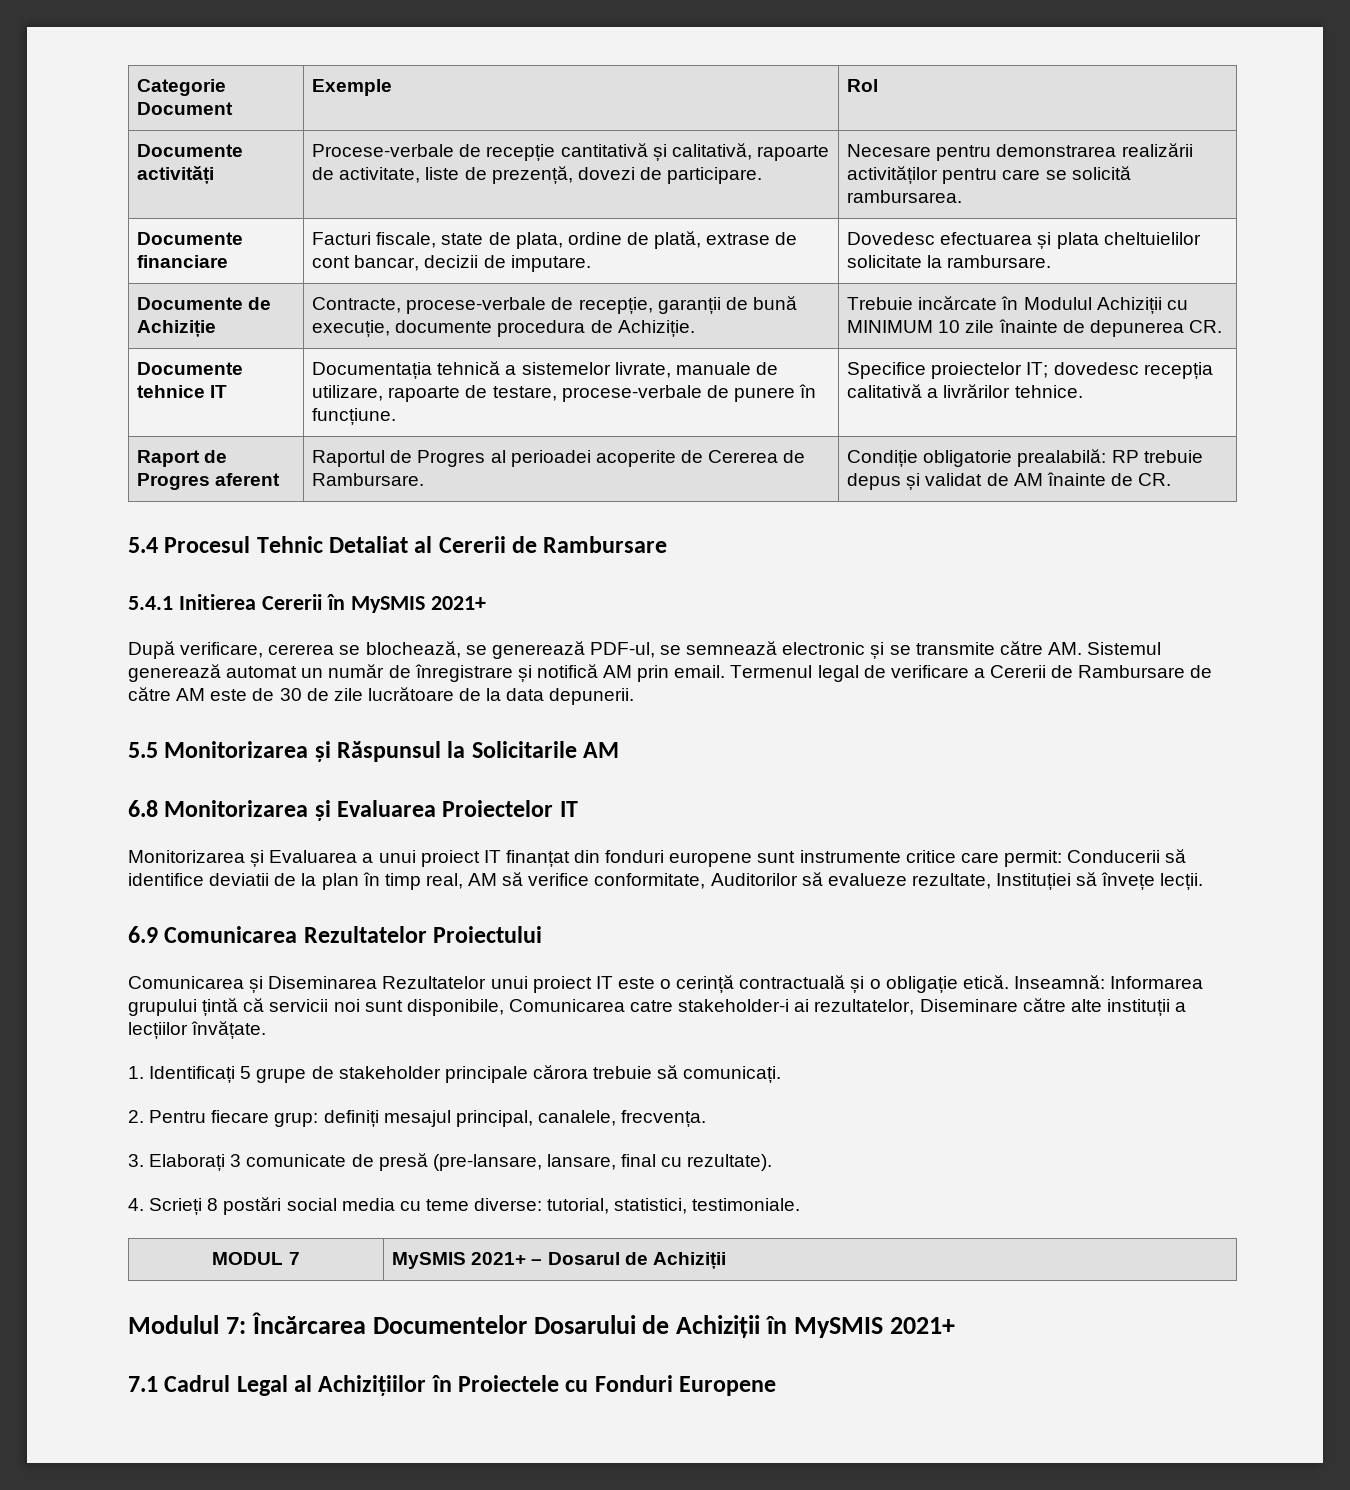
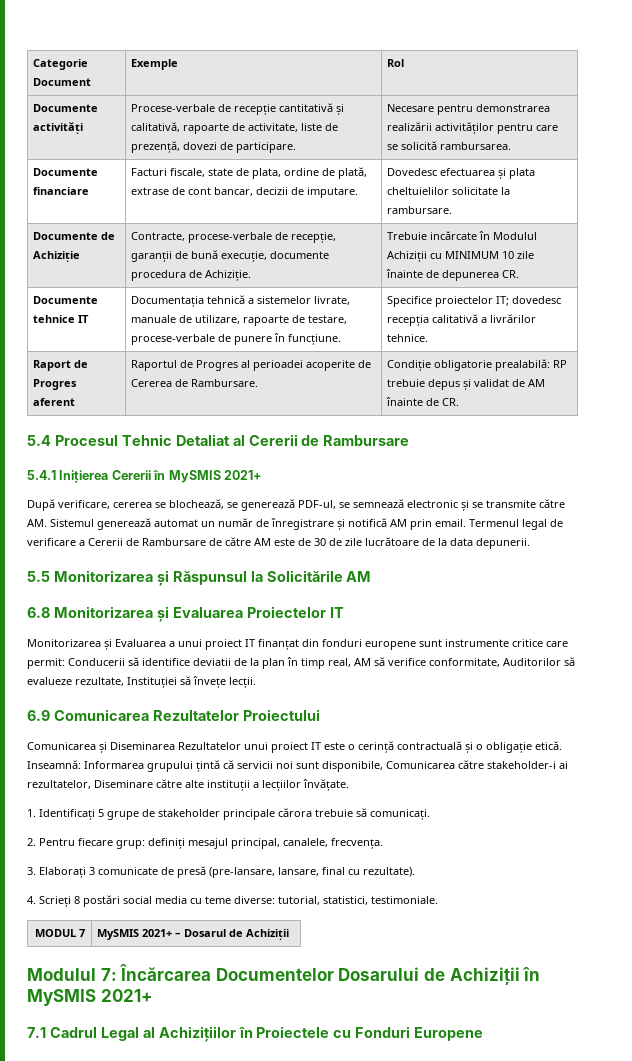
- 5.4.1 Initierea Cererii în MySMIS 2021+
+ 5.4.1 Inițierea Cererii în MySMIS 2021+
- 5.5 Monitorizarea și Răspunsul la Solicitarile AM
+ 5.5 Monitorizarea și Răspunsul la Solicitările AM
- Inseamnă: Informarea grupului țintă că servicii noi sunt disponibile, Comunicarea catre stakeholder-i ai rezultatelor, Diseminare către alte instituții a lecțiilor învățate.
+ Inseamnă: Informarea grupului țintă că servicii noi sunt disponibile, Comunicarea către stakeholder-i ai rezultatelor, Diseminare către alte instituții a lecțiilor învățate.

